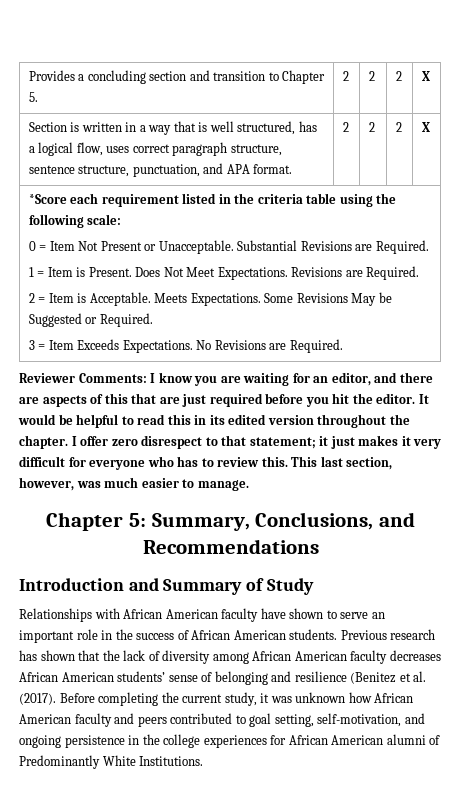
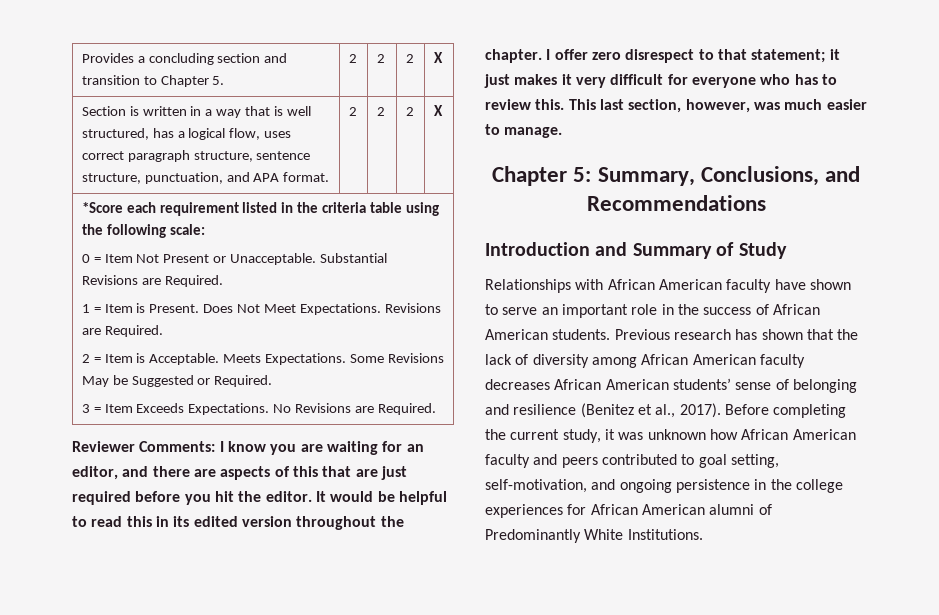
- Previous research has shown that the lack of diversity among African American faculty decreases African American students’ sense of belonging and resilience (Benitez et al. (2017).
+ Previous research has shown that the lack of diversity among African American faculty decreases African American students’ sense of belonging and resilience (Benitez et al., 2017).

